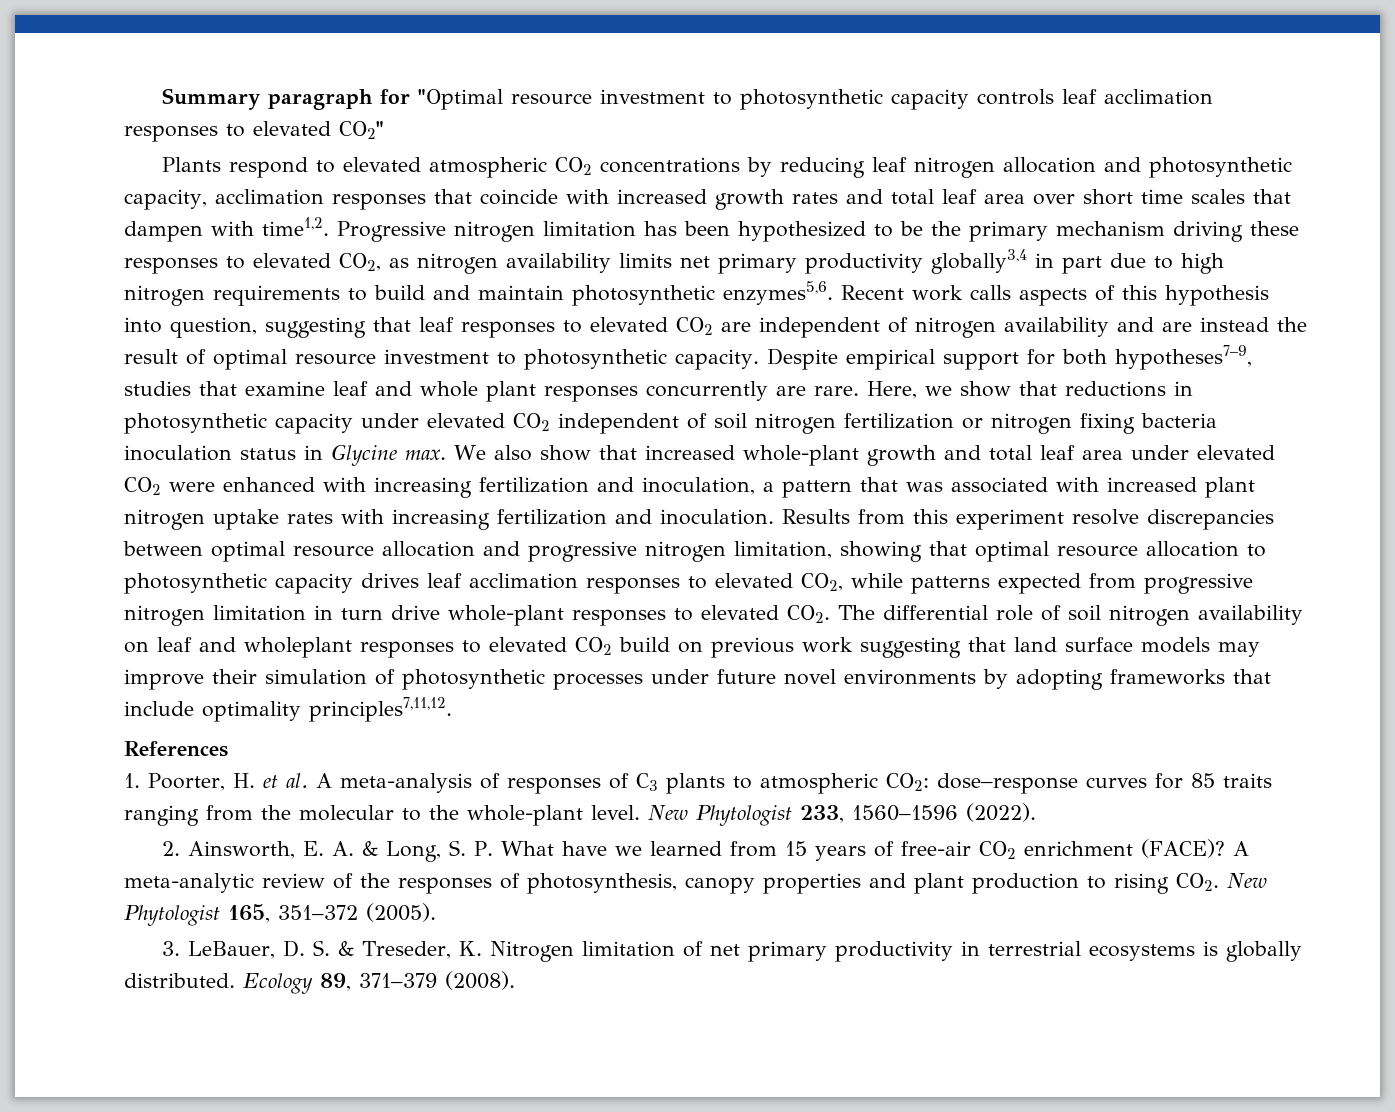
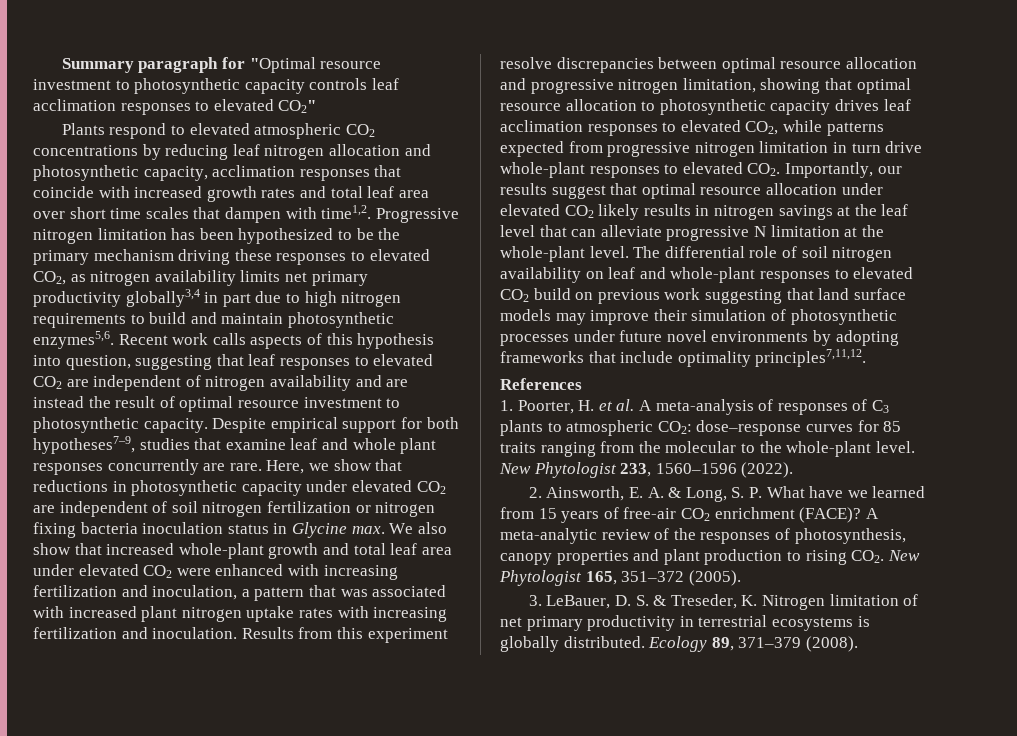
- Here, we show that reductions in photosynthetic capacity under elevated CO2 independent of soil nitrogen fertilization or nitrogen fixing bacteria inoculation status in Glycine max. We also show that increased whole-plant growth and total leaf area under elevated CO2 were enhanced with increasing fertilization and inoculation, a pattern that was associated with increased plant nitrogen uptake rates with increasing fertilization and inoculation.
+ Here, we show that reductions in photosynthetic capacity under elevated CO2 are independent of soil nitrogen fertilization or nitrogen fixing bacteria inoculation status in Glycine max. We also show that increased whole-plant growth and total leaf area under elevated CO2 were enhanced with increasing fertilization and inoculation, a pattern that was associated with increased plant nitrogen uptake rates with increasing fertilization and inoculation.
- Results from this experiment resolve discrepancies between optimal resource allocation and progressive nitrogen limitation, showing that optimal resource allocation to photosynthetic capacity drives leaf acclimation responses to elevated CO2, while patterns expected from progressive nitrogen limitation in turn drive whole-plant responses to elevated CO2. The differential role of soil nitrogen availability on leaf and wholeplant responses to elevated CO2 build on previous work suggesting that land surface models may improve their simulation of photosynthetic processes under future novel environments by adopting frameworks that include optimality principles7,11,12.
+ Results from this experiment resolve discrepancies between optimal resource allocation and progressive nitrogen limitation, showing that optimal resource allocation to photosynthetic capacity drives leaf acclimation responses to elevated CO2, while patterns expected from progressive nitrogen limitation in turn drive whole-plant responses to elevated CO2. Importantly, our results suggest that optimal resource allocation under elevated CO2 likely results in nitrogen savings at the leaf level that can alleviate progressive N limitation at the whole-plant level. The differential role of soil nitrogen availability on leaf and whole-plant responses to elevated CO2 build on previous work suggesting that land surface models may improve their simulation of photosynthetic processes under future novel environments by adopting frameworks that include optimality principles7,11,12.

